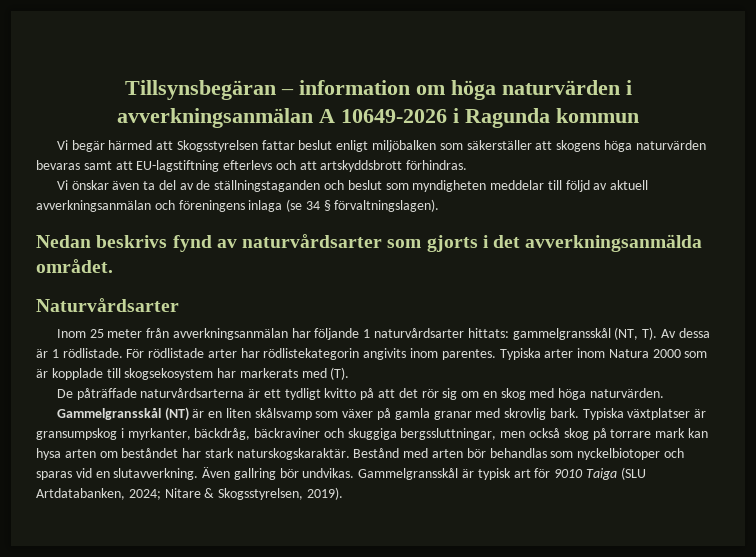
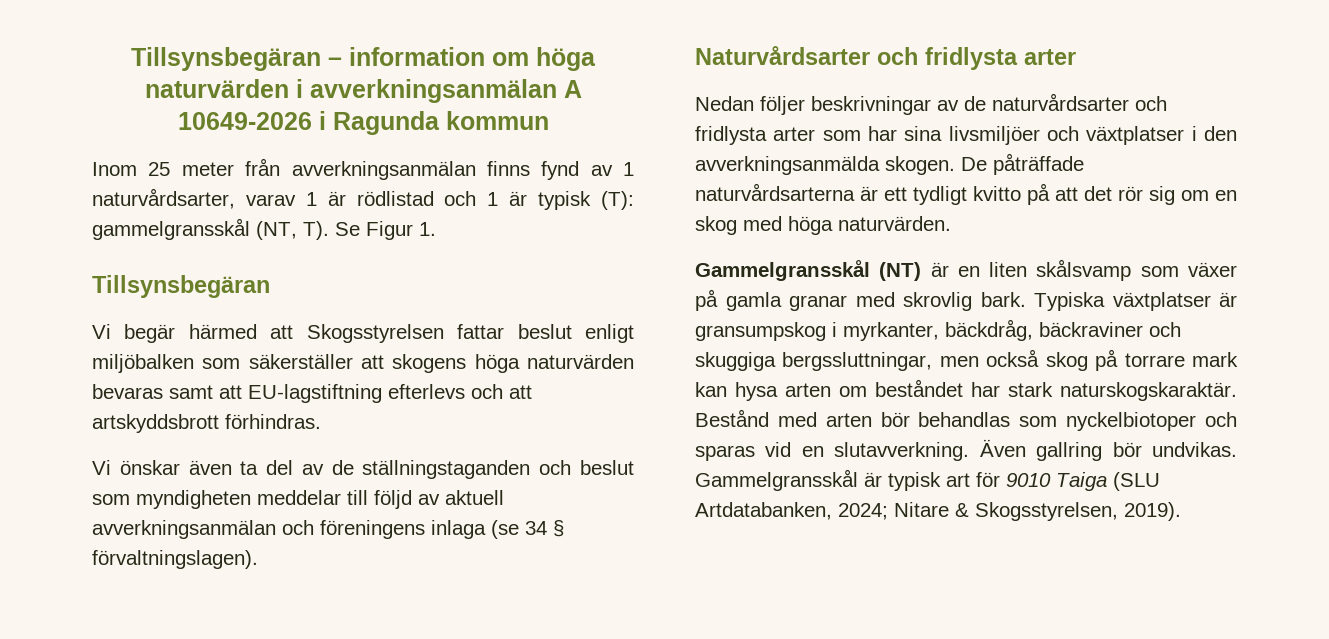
+ Inom 25 meter från avverkningsanmälan finns fynd av 1 naturvårdsarter, varav 1 är rödlistad och 1 är typisk (T): gammelgransskål (NT, T). Se Figur 1.
+ Tillsynsbegäran
- Nedan beskrivs fynd av naturvårdsarter som gjorts i det avverkningsanmälda området.
- Naturvårdsarter
- Inom 25 meter från avverkningsanmälan har följande 1 naturvårdsarter hittats: gammelgransskål (NT, T). Av dessa är 1 rödlistade. För rödlistade arter har rödlistekategorin angivits inom parentes. Typiska arter inom Natura 2000 som är kopplade till skogsekosystem har markerats med (T).
- De påträffade naturvårdsarterna är ett tydligt kvitto på att det rör sig om en skog med höga naturvärden.
+ Naturvårdsarter och fridlysta arter
+ Nedan följer beskrivningar av de naturvårdsarter och fridlysta arter som har sina livsmiljöer och växtplatser i den avverkningsanmälda skogen. De påträffade naturvårdsarterna är ett tydligt kvitto på att det rör sig om en skog med höga naturvärden.

